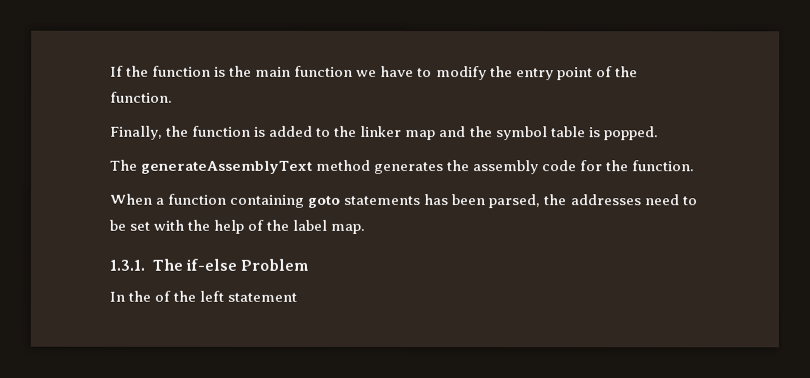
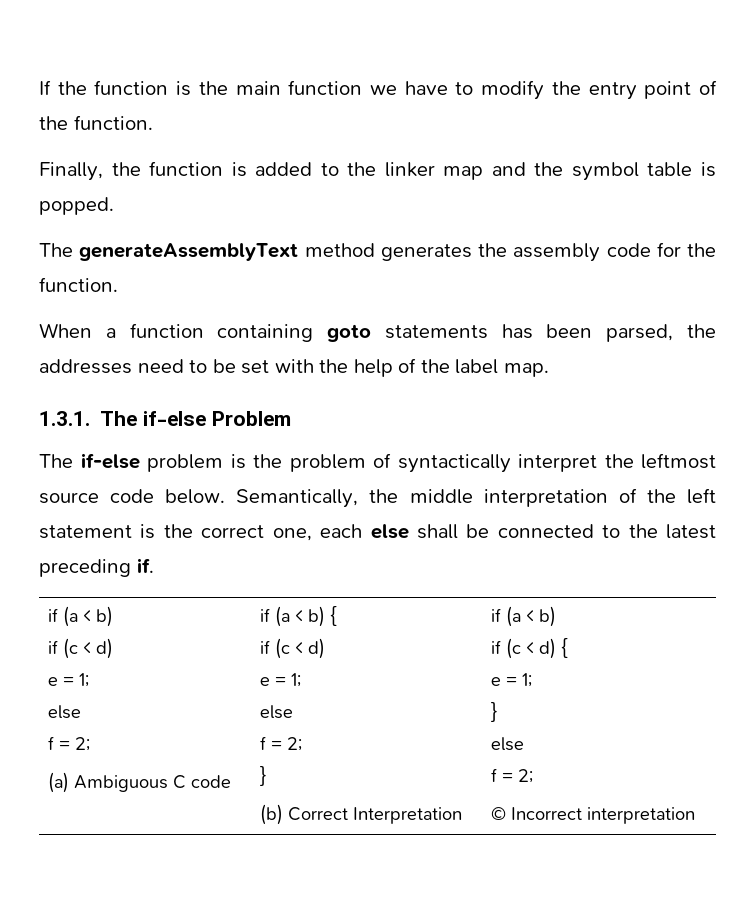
- In the of the left statement
+ The if-else problem is the problem of syntactically interpret the leftmost source code below. Semantically, the middle interpretation of the left statement is the correct one, each else shall be connected to the latest preceding if.
+ if (a < b)
+ if (c < d)
+ e = 1;
+ else
+ f = 2;
+ (a) Ambiguous C code | if (a < b) {
+ if (c < d)
+ e = 1;
+ else
+ f = 2;
+ }
+ (b) Correct Interpretation | if (a < b)
+ if (c < d) {
+ e = 1;
+ }
+ else
+ f = 2;
+ © Incorrect interpretation

